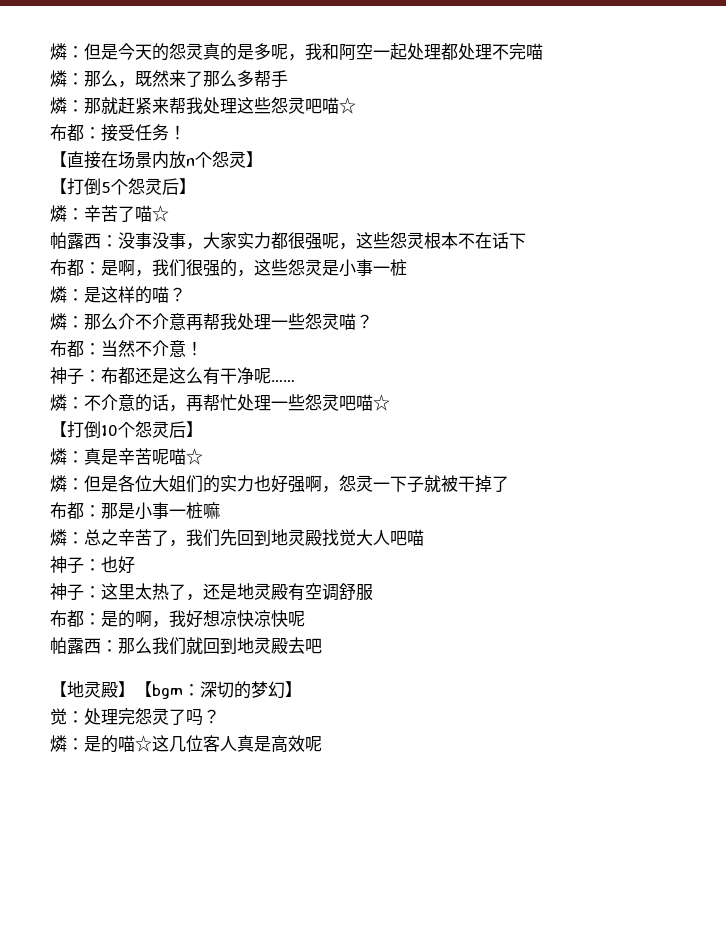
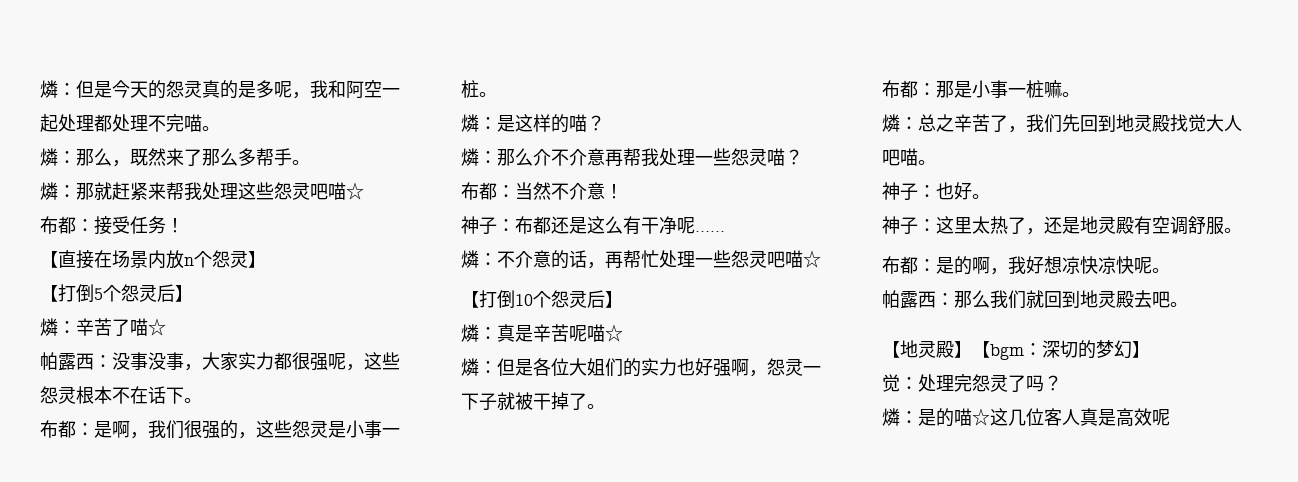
- 燐：但是今天的怨灵真的是多呢，我和阿空一起处理都处理不完喵
+ 燐：但是今天的怨灵真的是多呢，我和阿空一起处理都处理不完喵。
- 燐：那么，既然来了那么多帮手
+ 燐：那么，既然来了那么多帮手。
- 帕露西：没事没事，大家实力都很强呢，这些怨灵根本不在话下
+ 帕露西：没事没事，大家实力都很强呢，这些怨灵根本不在话下。
- 布都：是啊，我们很强的，这些怨灵是小事一桩
+ 布都：是啊，我们很强的，这些怨灵是小事一桩。
- 燐：但是各位大姐们的实力也好强啊，怨灵一下子就被干掉了
+ 燐：但是各位大姐们的实力也好强啊，怨灵一下子就被干掉了。
- 布都：那是小事一桩嘛
+ 布都：那是小事一桩嘛。
- 燐：总之辛苦了，我们先回到地灵殿找觉大人吧喵
+ 燐：总之辛苦了，我们先回到地灵殿找觉大人吧喵。
- 神子：也好
+ 神子：也好。
- 神子：这里太热了，还是地灵殿有空调舒服
+ 神子：这里太热了，还是地灵殿有空调舒服。
- 布都：是的啊，我好想凉快凉快呢
+ 布都：是的啊，我好想凉快凉快呢。
- 帕露西：那么我们就回到地灵殿去吧
+ 帕露西：那么我们就回到地灵殿去吧。

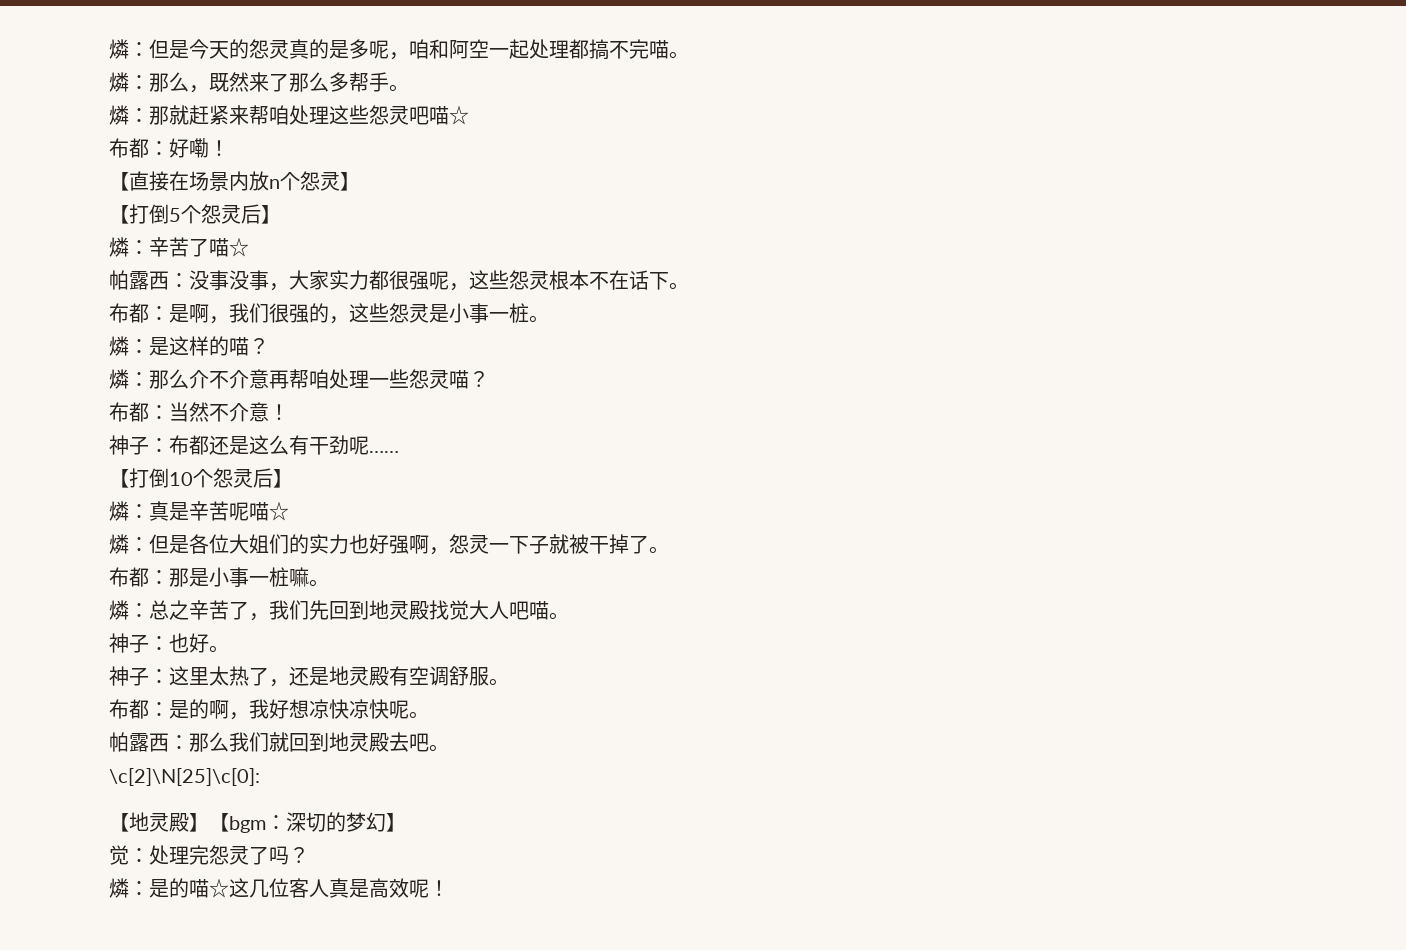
- 燐：但是今天的怨灵真的是多呢，我和阿空一起处理都处理不完喵。
+ 燐：但是今天的怨灵真的是多呢，咱和阿空一起处理都搞不完喵。
- 燐：那就赶紧来帮我处理这些怨灵吧喵☆
+ 燐：那就赶紧来帮咱处理这些怨灵吧喵☆
- 布都：接受任务！
+ 布都：好嘞！
- 燐：那么介不介意再帮我处理一些怨灵喵？
+ 燐：那么介不介意再帮咱处理一些怨灵喵？
- 神子：布都还是这么有干净呢……
+ 神子：布都还是这么有干劲呢……
- 燐：不介意的话，再帮忙处理一些怨灵吧喵☆
+ \c[2]\N[25]\c[0]:
- 燐：是的喵☆这几位客人真是高效呢
+ 燐：是的喵☆这几位客人真是高效呢！

